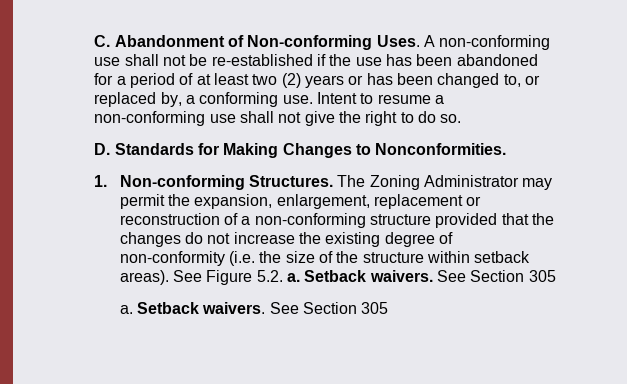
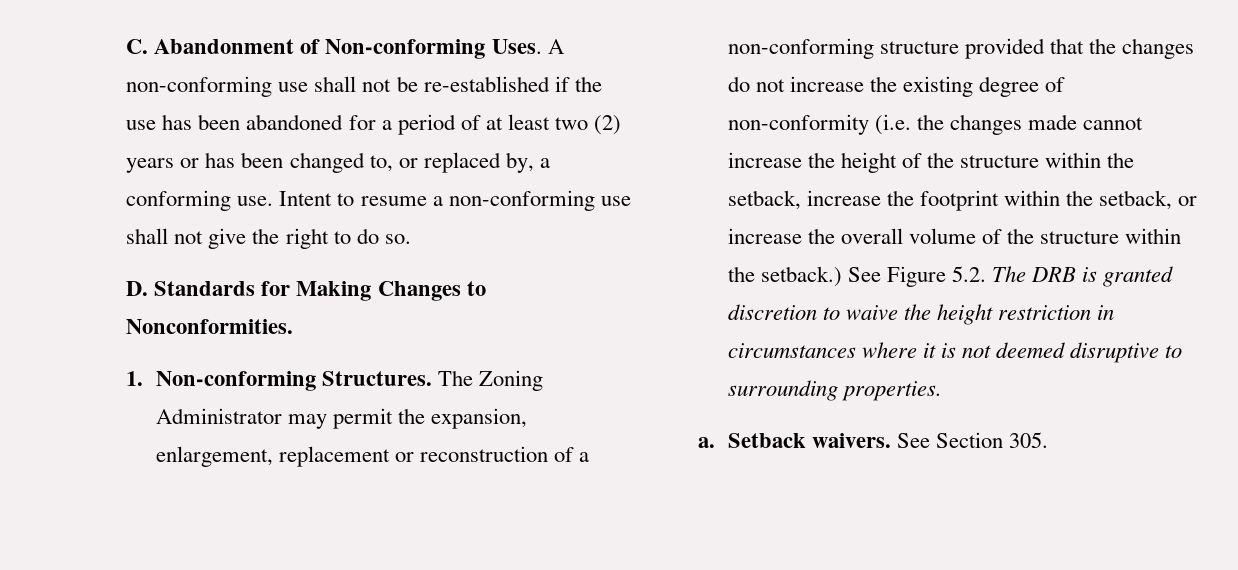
- The Zoning Administrator may permit the expansion, enlargement, replacement or reconstruction of a non-conforming structure provided that the changes do not increase the existing degree of non-conformity (i.e. the size of the structure within setback areas). See Figure 5.2. a. Setback waivers. See Section 305
- a. Setback waivers. See Section 305
+ The Zoning Administrator may permit the expansion, enlargement, replacement or reconstruction of a non-conforming structure provided that the changes do not increase the existing degree of non-conformity (i.e. the changes made cannot increase the height of the structure within the setback, increase the footprint within the setback, or increase the overall volume of the structure within the setback.) See Figure 5.2. The DRB is granted discretion to waive the height restriction in circumstances where it is not deemed disruptive to surrounding properties.
+ a. Setback waivers. See Section 305.

